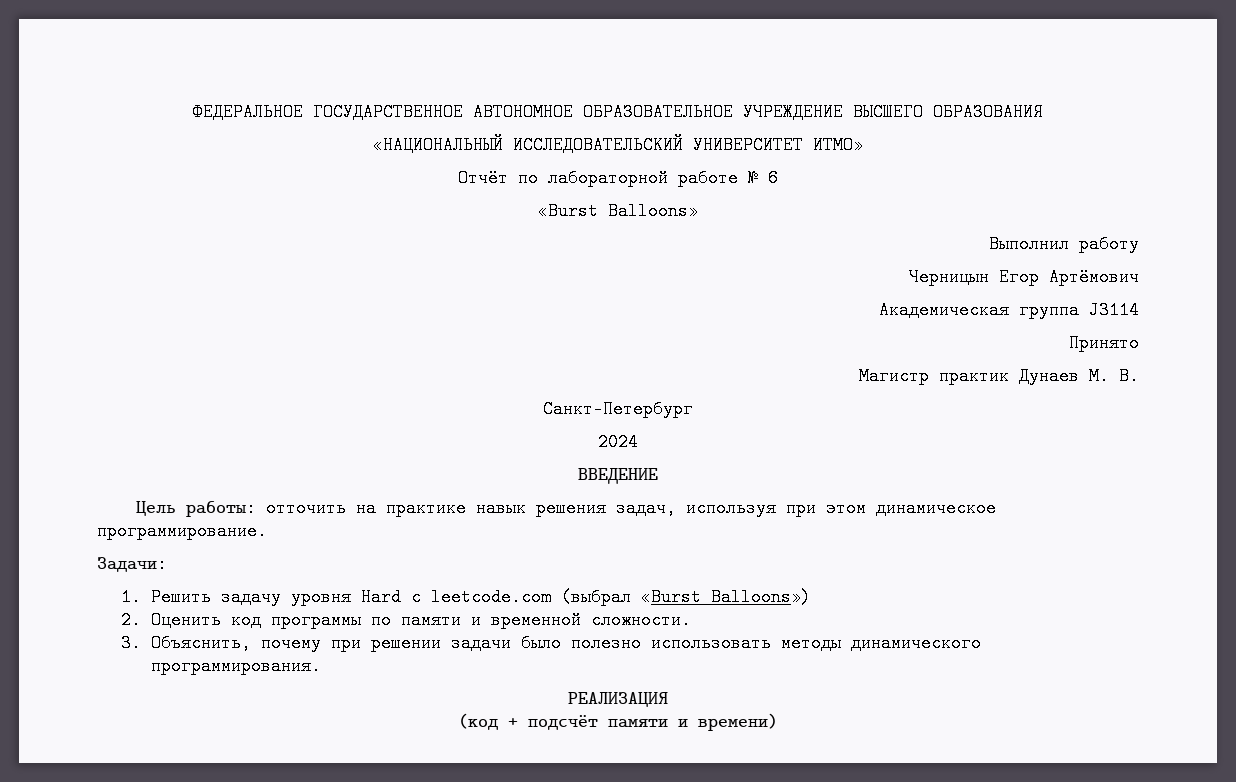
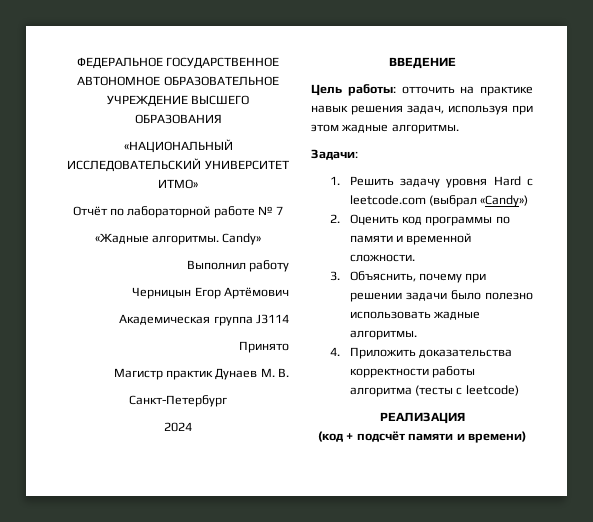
- Отчёт по лабораторной работе № 6
- «Burst Balloons»
+ Отчёт по лабораторной работе № 7
+ «Жадные алгоритмы. Candy»
- Цель работы: отточить на практике навык решения задач, используя при этом динамическое программирование.
+ Цель работы: отточить на практике навык решения задач, используя при этом жадные алгоритмы.
- 1. Решить задачу уровня Hard с leetcode.com (выбрал «Burst Balloons»)
+ 1. Решить задачу уровня Hard с leetcode.com (выбрал «Candy»)
- 3. Объяснить, почему при решении задачи было полезно использовать методы динамического программирования.
+ 3. Объяснить, почему при решении задачи было полезно использовать жадные алгоритмы.
+ 4. Приложить доказательства корректности работы алгоритма (тесты с leetcode)

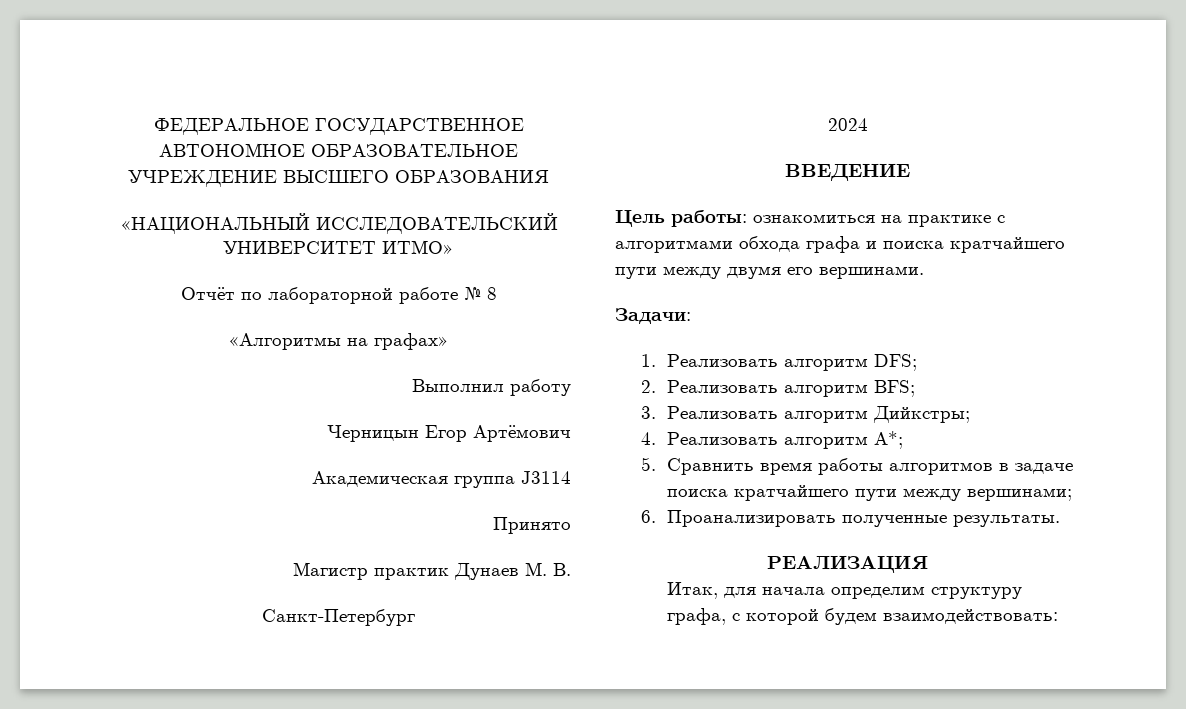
- Отчёт по лабораторной работе № 7
- «Жадные алгоритмы. Candy»
+ Отчёт по лабораторной работе № 8
+ «Алгоритмы на графах»
- Цель работы: отточить на практике навык решения задач, используя при этом жадные алгоритмы.
+ Цель работы: ознакомиться на практике с алгоритмами обхода графа и поиска кратчайшего пути между двумя его вершинами.
  Задачи:
- 1. Решить задачу уровня Hard с leetcode.com (выбрал «Candy»)
- 2. Оценить код программы по памяти и временной сложности.
- 3. Объяснить, почему при решении задачи было полезно использовать жадные алгоритмы.
- 4. Приложить доказательства корректности работы алгоритма (тесты с leetcode)
+ 1. Реализовать алгоритм DFS;
+ 2. Реализовать алгоритм BFS;
+ 3. Реализовать алгоритм Дийкстры;
+ 4. Реализовать алгоритм A*;
+ 5. Сравнить время работы алгоритмов в задаче поиска кратчайшего пути между вершинами;
+ 6. Проанализировать полученные результаты.
  РЕАЛИЗАЦИЯ
- (код + подсчёт памяти и времени)
+ Итак, для начала определим структуру графа, с которой будем взаимодействовать:

